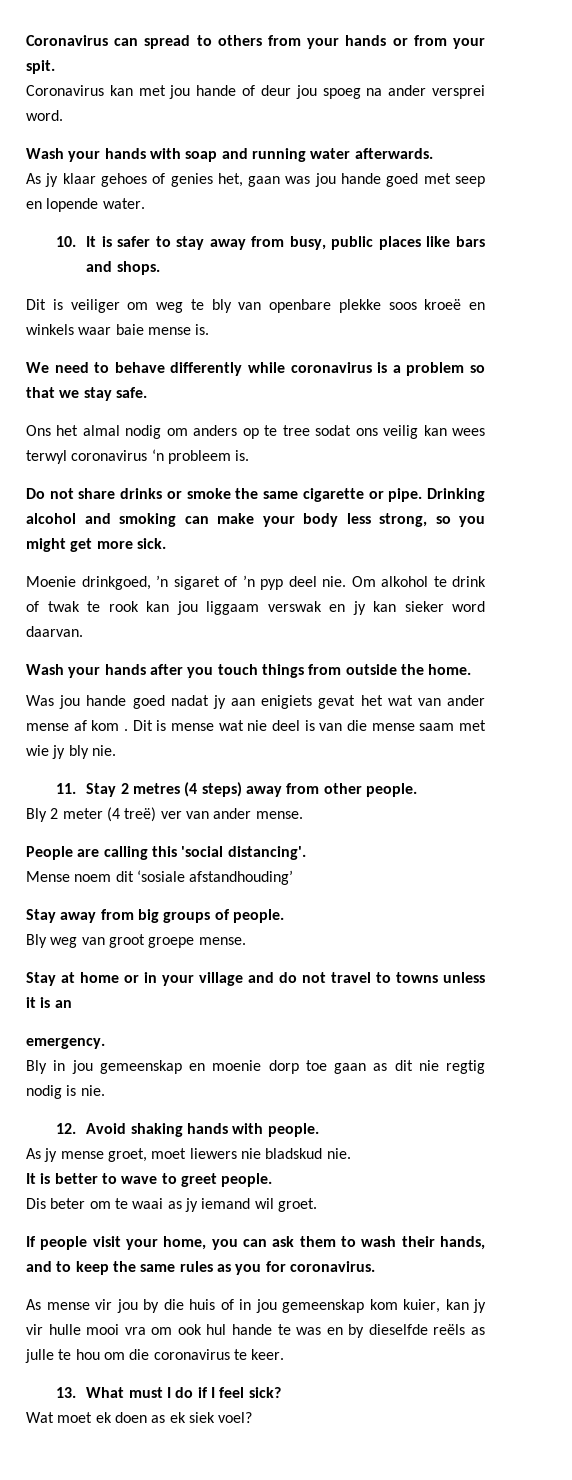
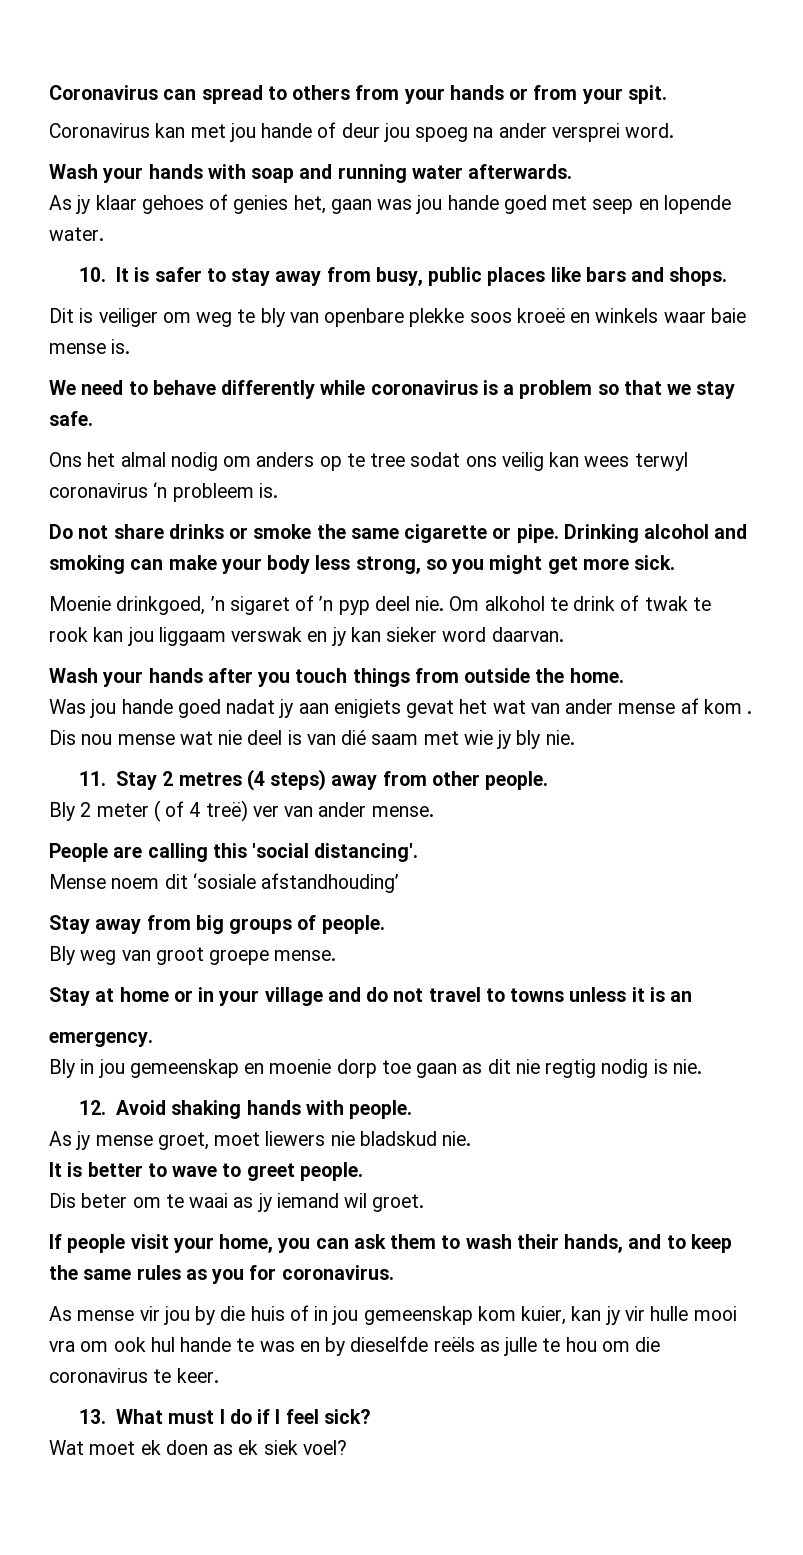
- Dit is mense wat nie deel is van die mense saam met wie jy bly nie.
+ Dis nou mense wat nie deel is van dié saam met wie jy bly nie.
- Bly 2 meter (4 treë) ver van ander mense.
+ Bly 2 meter ( of 4 treë) ver van ander mense.

